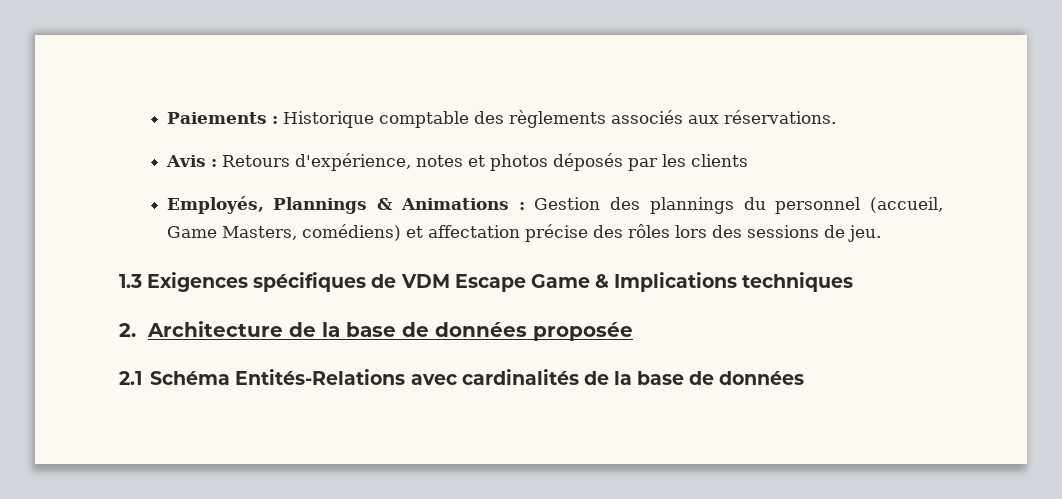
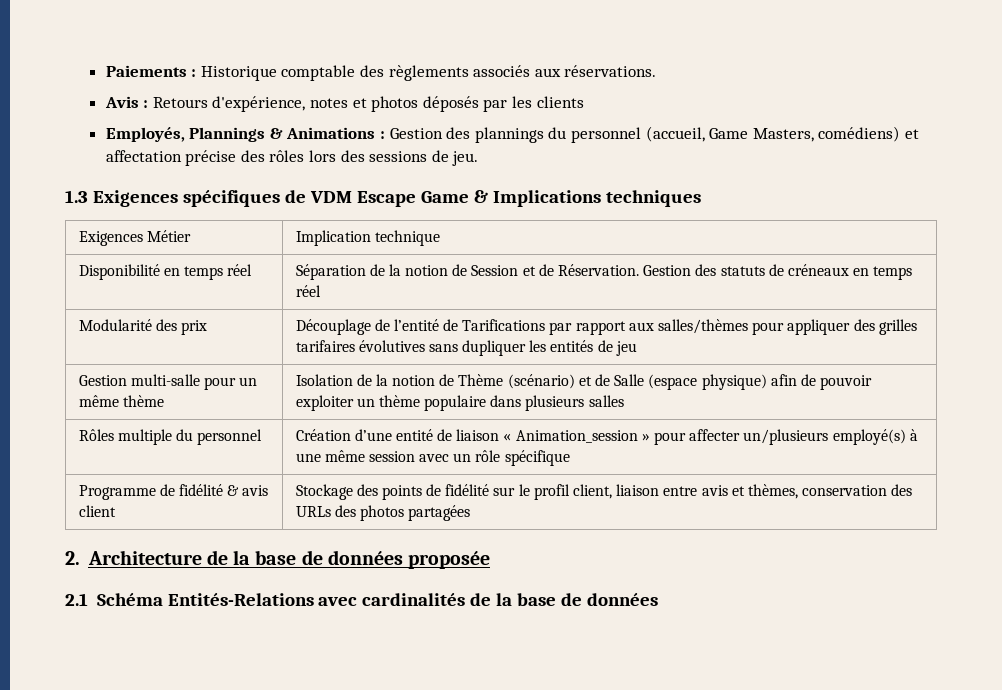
+ Exigences Métier | Implication technique
+ Disponibilité en temps réel | Séparation de la notion de Session et de Réservation. Gestion des statuts de créneaux en temps réel
+ Modularité des prix | Découplage de l’entité de Tarifications par rapport aux salles/thèmes pour appliquer des grilles tarifaires évolutives sans dupliquer les entités de jeu
+ Gestion multi-salle pour un même thème | Isolation de la notion de Thème (scénario) et de Salle (espace physique) afin de pouvoir exploiter un thème populaire dans plusieurs salles
+ Rôles multiple du personnel | Création d’une entité de liaison « Animation_session » pour affecter un/plusieurs employé(s) à une même session avec un rôle spécifique
+ Programme de fidélité & avis client | Stockage des points de fidélité sur le profil client, liaison entre avis et thèmes, conservation des URLs des photos partagées

